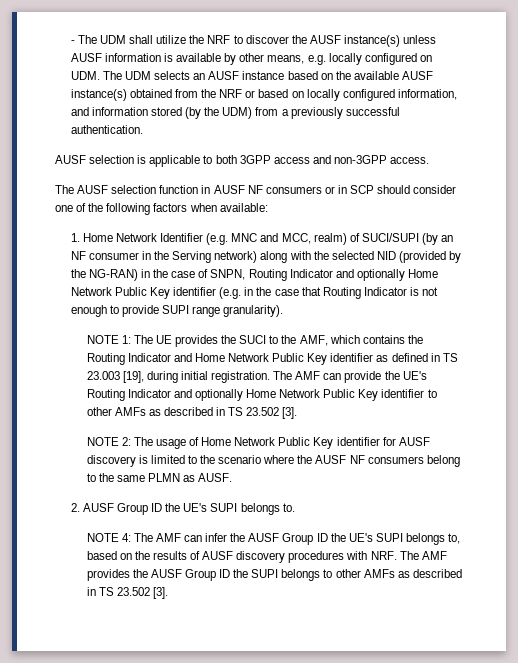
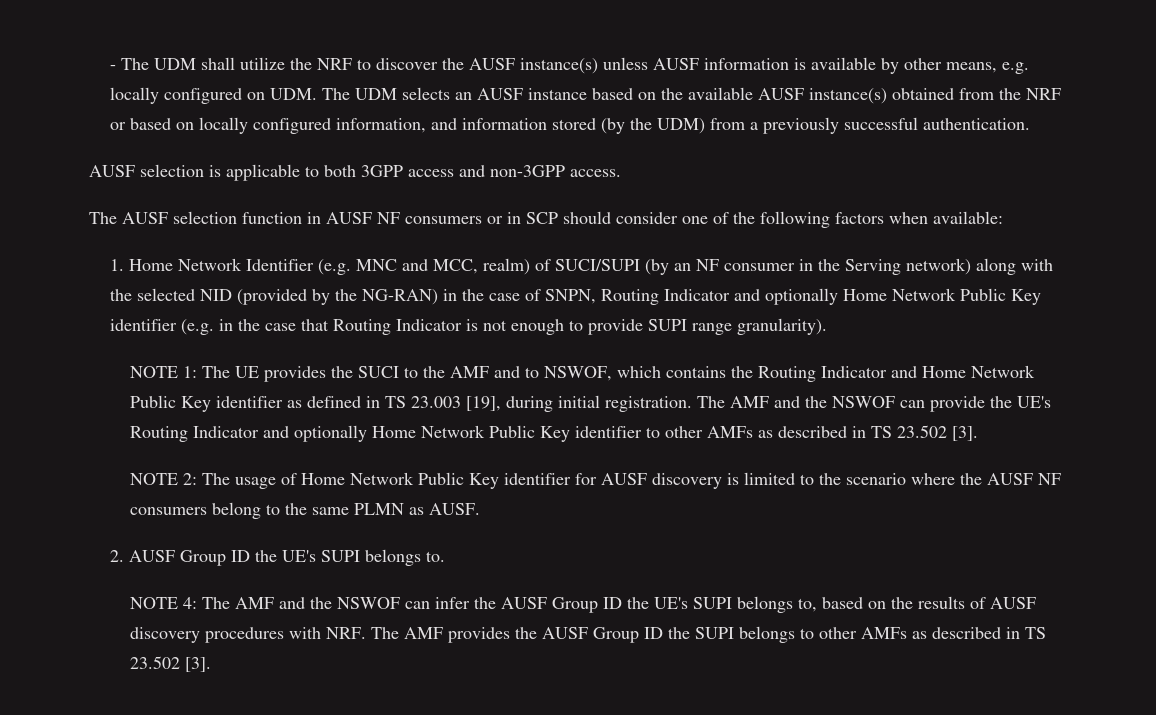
- NOTE 1: The UE provides the SUCI to the AMF, which contains the Routing Indicator and Home Network Public Key identifier as defined in TS 23.003 [19], during initial registration.
+ NOTE 1: The UE provides the SUCI to the AMF and to NSWOF, which contains the Routing Indicator and Home Network Public Key identifier as defined in TS 23.003 [19], during initial registration.
- The AMF can provide the UE's Routing Indicator and optionally Home Network Public Key identifier to other AMFs as described in TS 23.502 [3].
+ The AMF and the NSWOF can provide the UE's Routing Indicator and optionally Home Network Public Key identifier to other AMFs as described in TS 23.502 [3].
- NOTE 4: The AMF can infer the AUSF Group ID the UE's SUPI belongs to, based on the results of AUSF discovery procedures with NRF. The AMF provides the AUSF Group ID the SUPI belongs to other AMFs as described in TS 23.502 [3].
+ NOTE 4: The AMF and the NSWOF can infer the AUSF Group ID the UE's SUPI belongs to, based on the results of AUSF discovery procedures with NRF. The AMF provides the AUSF Group ID the SUPI belongs to other AMFs as described in TS 23.502 [3].

